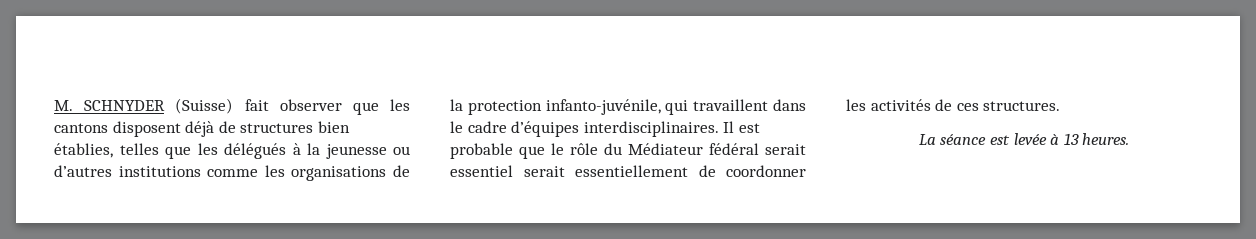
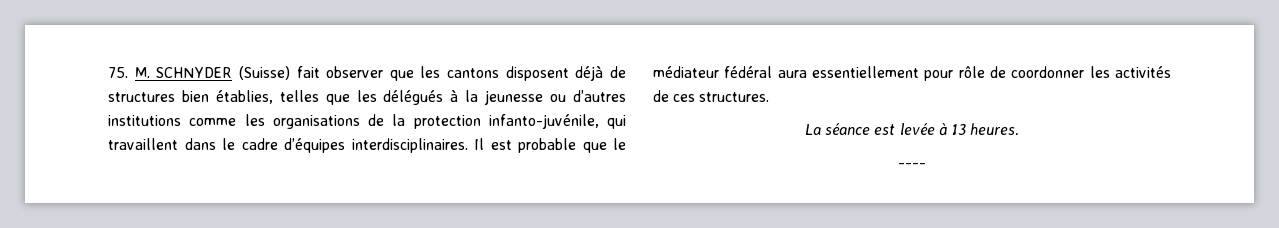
- M. SCHNYDER (Suisse) fait observer que les cantons disposent déjà de structures bien établies, telles que les délégués à la jeunesse ou d’autres institutions comme les organisations de la protection infanto-juvénile, qui travaillent dans le cadre d’équipes interdisciplinaires.
+ 75. M. SCHNYDER (Suisse) fait observer que les cantons disposent déjà de structures bien établies, telles que les délégués à la jeunesse ou d’autres institutions comme les organisations de la protection infanto-juvénile, qui travaillent dans le cadre d’équipes interdisciplinaires.
- Il est probable que le rôle du Médiateur fédéral serait essentiel serait essentiellement de coordonner les activités de ces structures.
+ Il est probable que le médiateur fédéral aura essentiellement pour rôle de coordonner les activités de ces structures.
+ ----

